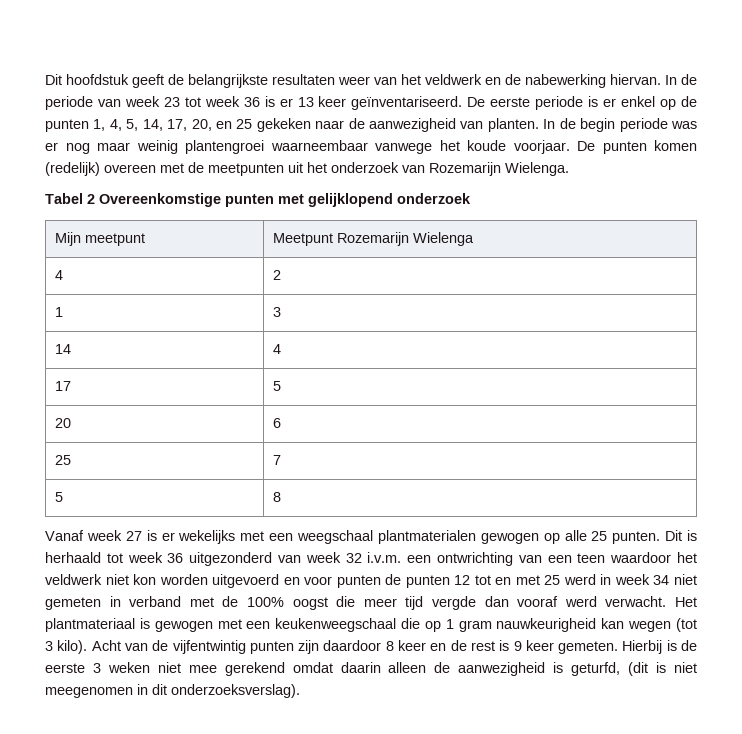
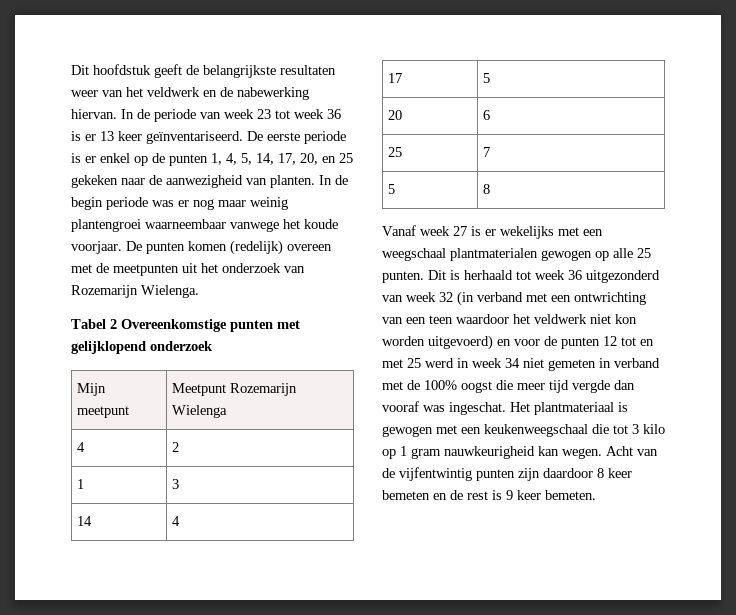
- Dit is herhaald tot week 36 uitgezonderd van week 32 i.v.m. een ontwrichting van een teen waardoor het veldwerk niet kon worden uitgevoerd en voor punten de punten 12 tot en met 25 werd in week 34 niet gemeten in verband met de 100% oogst die meer tijd vergde dan vooraf werd verwacht.
+ Dit is herhaald tot week 36 uitgezonderd van week 32 (in verband met een ontwrichting van een teen waardoor het veldwerk niet kon worden uitgevoerd) en voor de punten 12 tot en met 25 werd in week 34 niet gemeten in verband met de 100% oogst die meer tijd vergde dan vooraf was ingeschat.
- Het plantmateriaal is gewogen met een keukenweegschaal die op 1 gram nauwkeurigheid kan wegen (tot 3 kilo).
+ Het plantmateriaal is gewogen met een keukenweegschaal die tot 3 kilo op 1 gram nauwkeurigheid kan wegen.
- Acht van de vijfentwintig punten zijn daardoor 8 keer en de rest is 9 keer gemeten. Hierbij is de eerste 3 weken niet mee gerekend omdat daarin alleen de aanwezigheid is geturfd, (dit is niet meegenomen in dit onderzoeksverslag).
+ Acht van de vijfentwintig punten zijn daardoor 8 keer bemeten en de rest is 9 keer bemeten.

